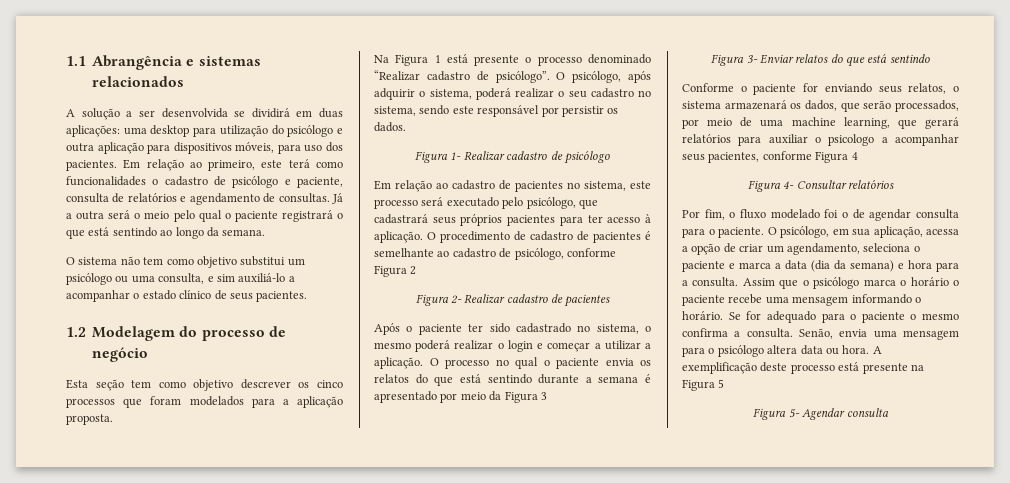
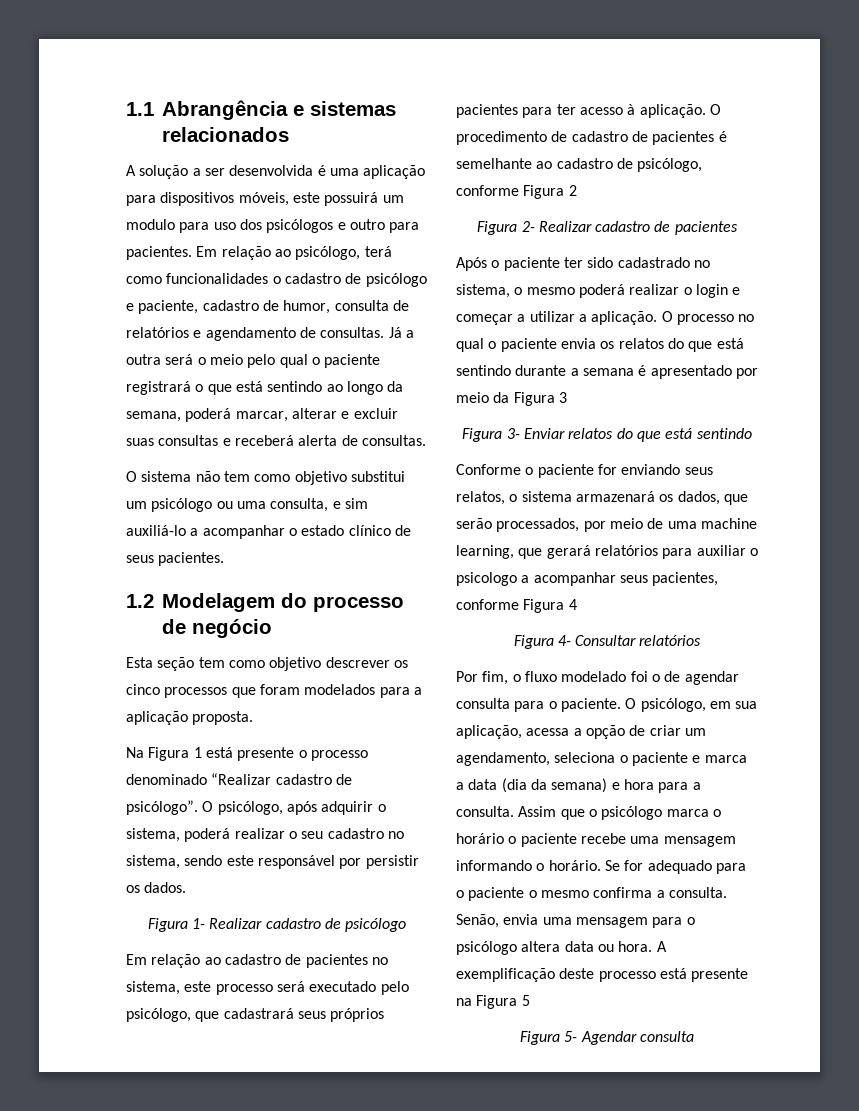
- A solução a ser desenvolvida se dividirá em duas aplicações: uma desktop para utilização do psicólogo e outra aplicação para dispositivos móveis, para uso dos pacientes.
+ A solução a ser desenvolvida é uma aplicação para dispositivos móveis, este possuirá um modulo para uso dos psicólogos e outro para pacientes.
- Em relação ao primeiro, este terá como funcionalidades o cadastro de psicólogo e paciente, consulta de relatórios e agendamento de consultas.
+ Em relação ao psicólogo, terá como funcionalidades o cadastro de psicólogo e paciente, cadastro de humor, consulta de relatórios e agendamento de consultas.
- Já a outra será o meio pelo qual o paciente registrará o que está sentindo ao longo da semana.
+ Já a outra será o meio pelo qual o paciente registrará o que está sentindo ao longo da semana, poderá marcar, alterar e excluir suas consultas e receberá alerta de consultas.

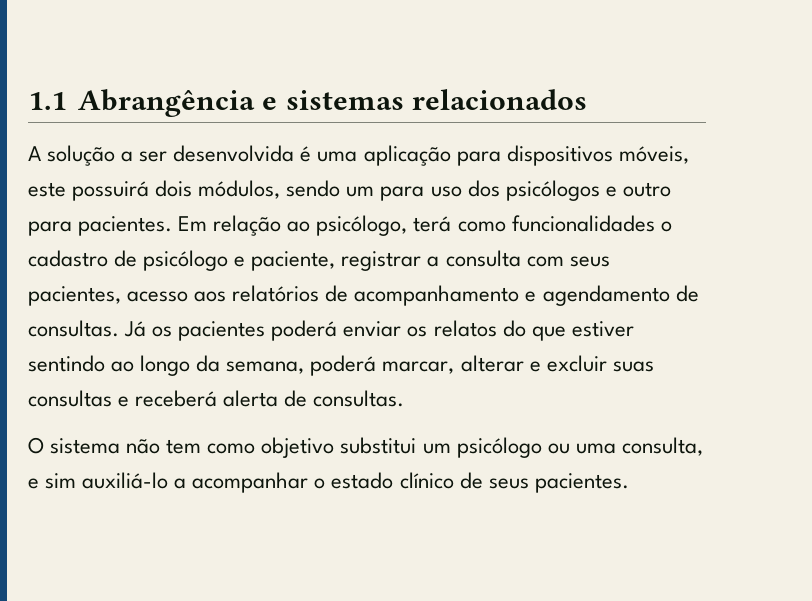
- A solução a ser desenvolvida é uma aplicação para dispositivos móveis, este possuirá um modulo para uso dos psicólogos e outro para pacientes.
+ A solução a ser desenvolvida é uma aplicação para dispositivos móveis, este possuirá dois módulos, sendo um para uso dos psicólogos e outro para pacientes.
- Em relação ao psicólogo, terá como funcionalidades o cadastro de psicólogo e paciente, cadastro de humor, consulta de relatórios e agendamento de consultas.
+ Em relação ao psicólogo, terá como funcionalidades o cadastro de psicólogo e paciente, registrar a consulta com seus pacientes, acesso aos relatórios de acompanhamento e agendamento de consultas.
- Já a outra será o meio pelo qual o paciente registrará o que está sentindo ao longo da semana, poderá marcar, alterar e excluir suas consultas e receberá alerta de consultas.
+ Já os pacientes poderá enviar os relatos do que estiver sentindo ao longo da semana, poderá marcar, alterar e excluir suas consultas e receberá alerta de consultas.
- 1.2 Modelagem do processo de negócio
- Esta seção tem como objetivo descrever os cinco processos que foram modelados para a aplicação proposta.
- Na Figura 1 está presente o processo denominado “Realizar cadastro de psicólogo”. O psicólogo, após adquirir o sistema, poderá realizar o seu cadastro no sistema, sendo este responsável por persistir os dados.
- Figura 1- Realizar cadastro de psicólogo
- Em relação ao cadastro de pacientes no sistema, este processo será executado pelo psicólogo, que cadastrará seus próprios pacientes para ter acesso à aplicação. O procedimento de cadastro de pacientes é semelhante ao cadastro de psicólogo, conforme Figura 2
- Figura 2- Realizar cadastro de pacientes
- Após o paciente ter sido cadastrado no sistema, o mesmo poderá realizar o login e começar a utilizar a aplicação. O processo no qual o paciente envia os relatos do que está sentindo durante a semana é apresentado por meio da Figura 3
- Figura 3- Enviar relatos do que está sentindo
- Conforme o paciente for enviando seus relatos, o sistema armazenará os dados, que serão processados, por meio de uma machine learning, que gerará relatórios para auxiliar o psicologo a acompanhar seus pacientes, conforme Figura 4
- Figura 4- Consultar relatórios
- Por fim, o fluxo modelado foi o de agendar consulta para o paciente. O psicólogo, em sua aplicação, acessa a opção de criar um agendamento, seleciona o paciente e marca a data (dia da semana) e hora para a consulta. Assim que o psicólogo marca o horário o paciente recebe uma mensagem informando o horário. Se for adequado para o paciente o mesmo confirma a consulta. Senão, envia uma mensagem para o psicólogo altera data ou hora. A exemplificação deste processo está presente na Figura 5
- Figura 5- Agendar consulta

